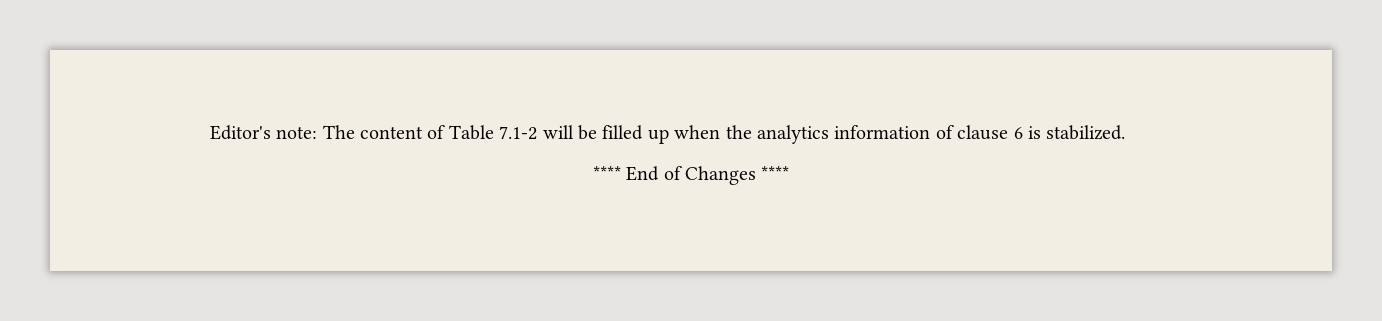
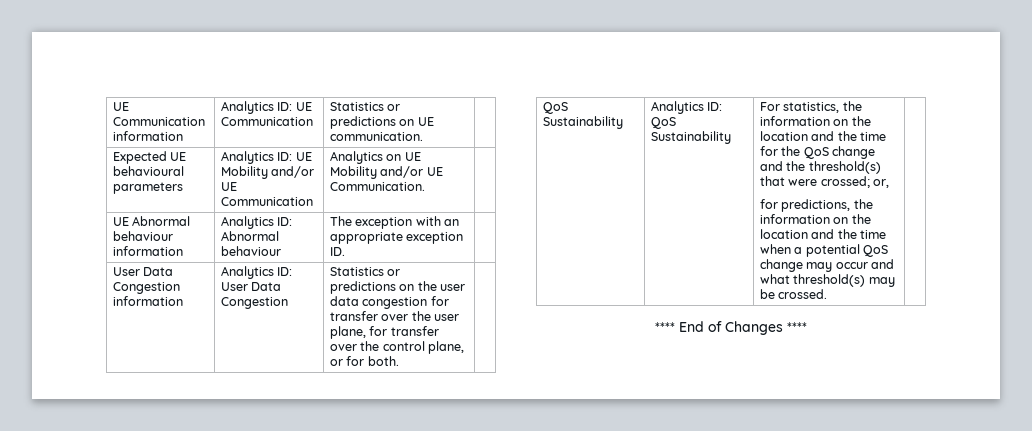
- Editor's note: The content of Table 7.1-2 will be filled up when the analytics information of clause 6 is stabilized.
+ UE Communication information | Analytics ID: UE Communication | Statistics or predictions on UE communication. |
+ Expected UE behavioural parameters | Analytics ID: UE Mobility and/or UE Communication | Analytics on UE Mobility and/or UE Communication. |
+ UE Abnormal behaviour information | Analytics ID: Abnormal behaviour | The exception with an appropriate exception ID. |
+ User Data Congestion information | Analytics ID: User Data Congestion | Statistics or predictions on the user data congestion for transfer over the user plane, for transfer over the control plane, or for both. |
+ QoS Sustainability | Analytics ID: QoS Sustainability | For statistics, the information on the location and the time for the QoS change and the threshold(s) that were crossed; or,
+ for predictions, the information on the location and the time when a potential QoS change may occur and what threshold(s) may be crossed.

